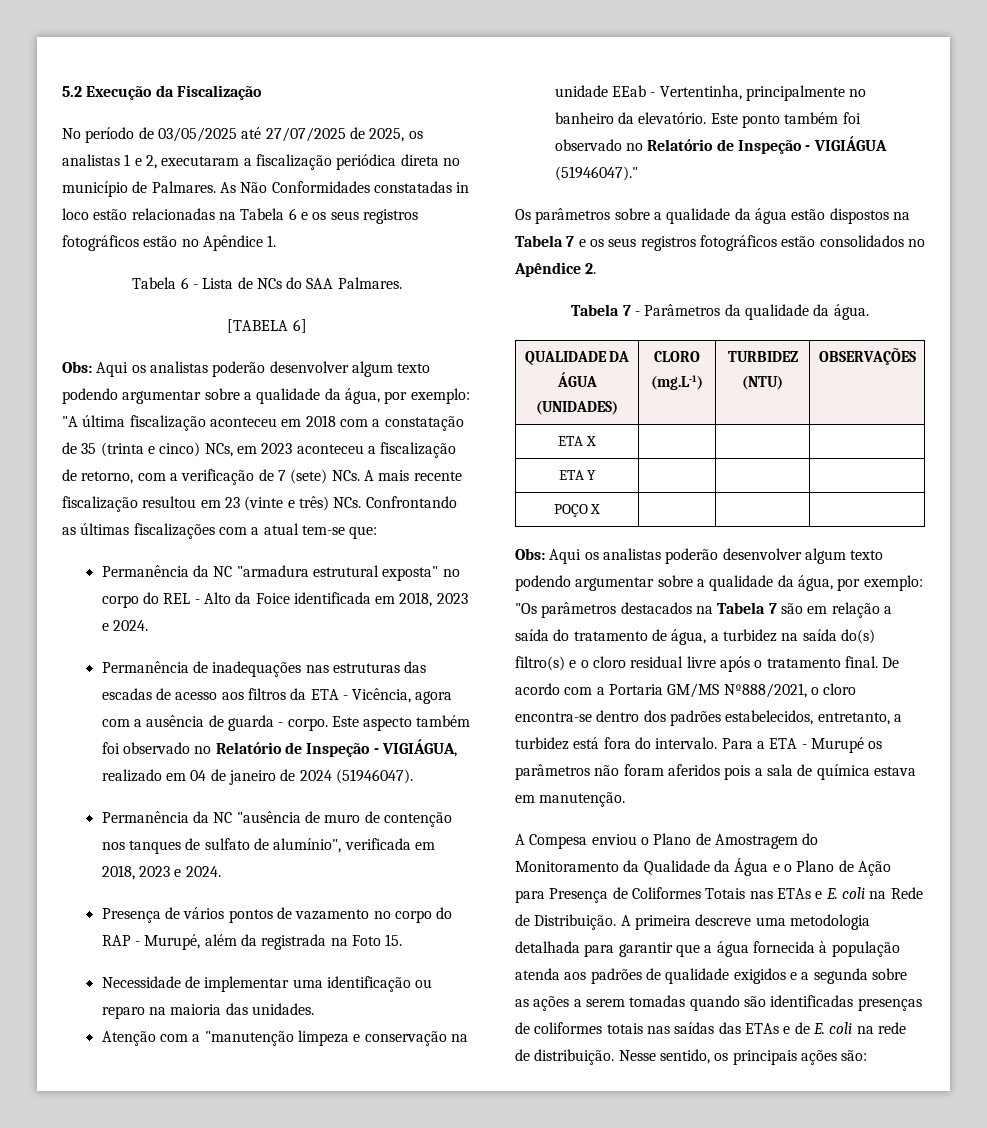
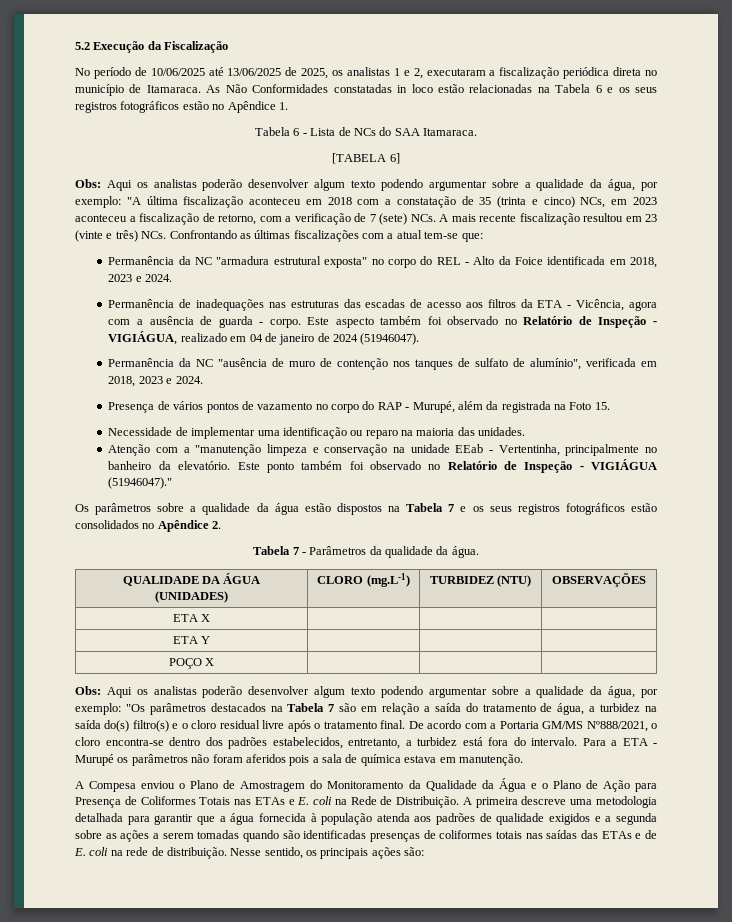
- No período de 03/05/2025 até 27/07/2025 de 2025, os analistas 1 e 2, executaram a fiscalização periódica direta no município de Palmares.
+ No período de 10/06/2025 até 13/06/2025 de 2025, os analistas 1 e 2, executaram a fiscalização periódica direta no município de Itamaraca.
- Tabela 6 - Lista de NCs do SAA Palmares.
+ Tabela 6 - Lista de NCs do SAA Itamaraca.

